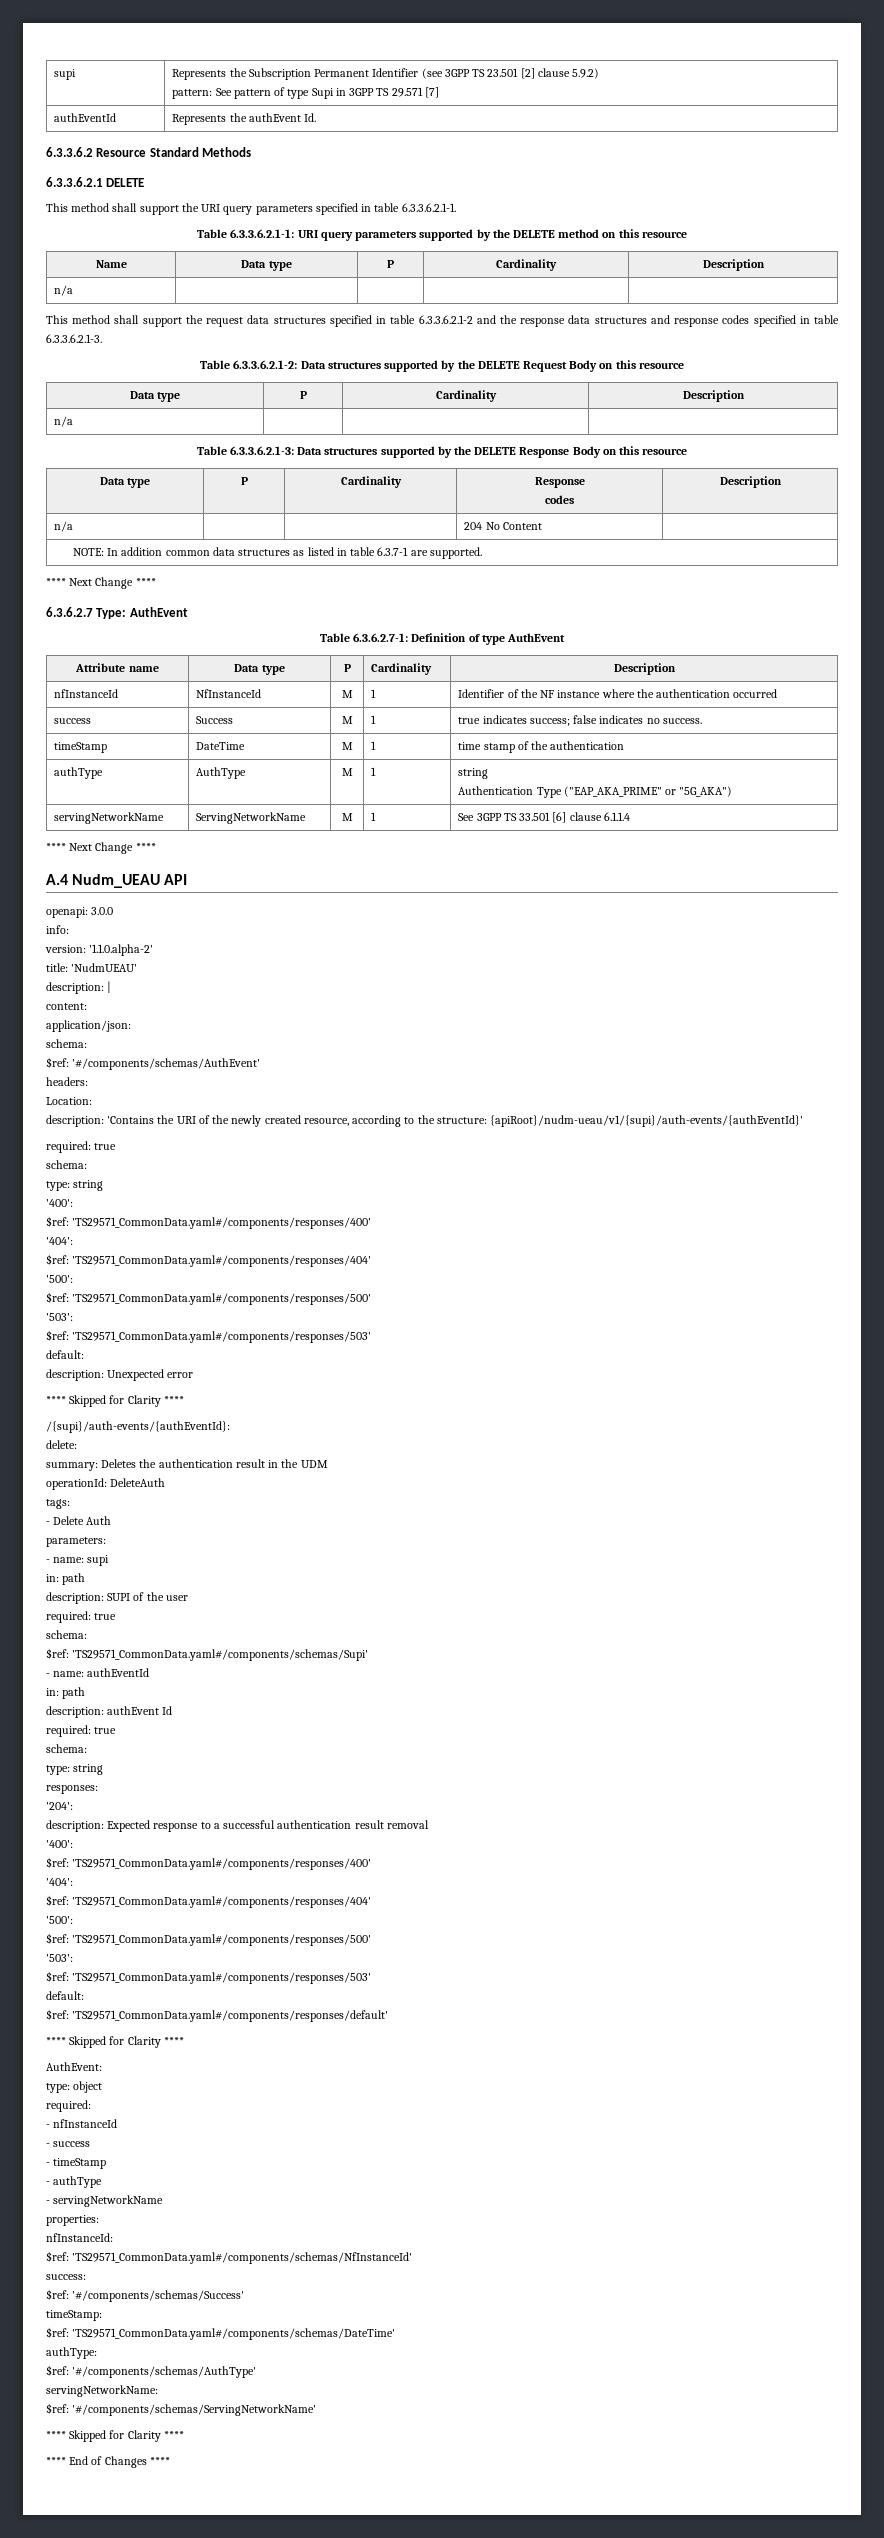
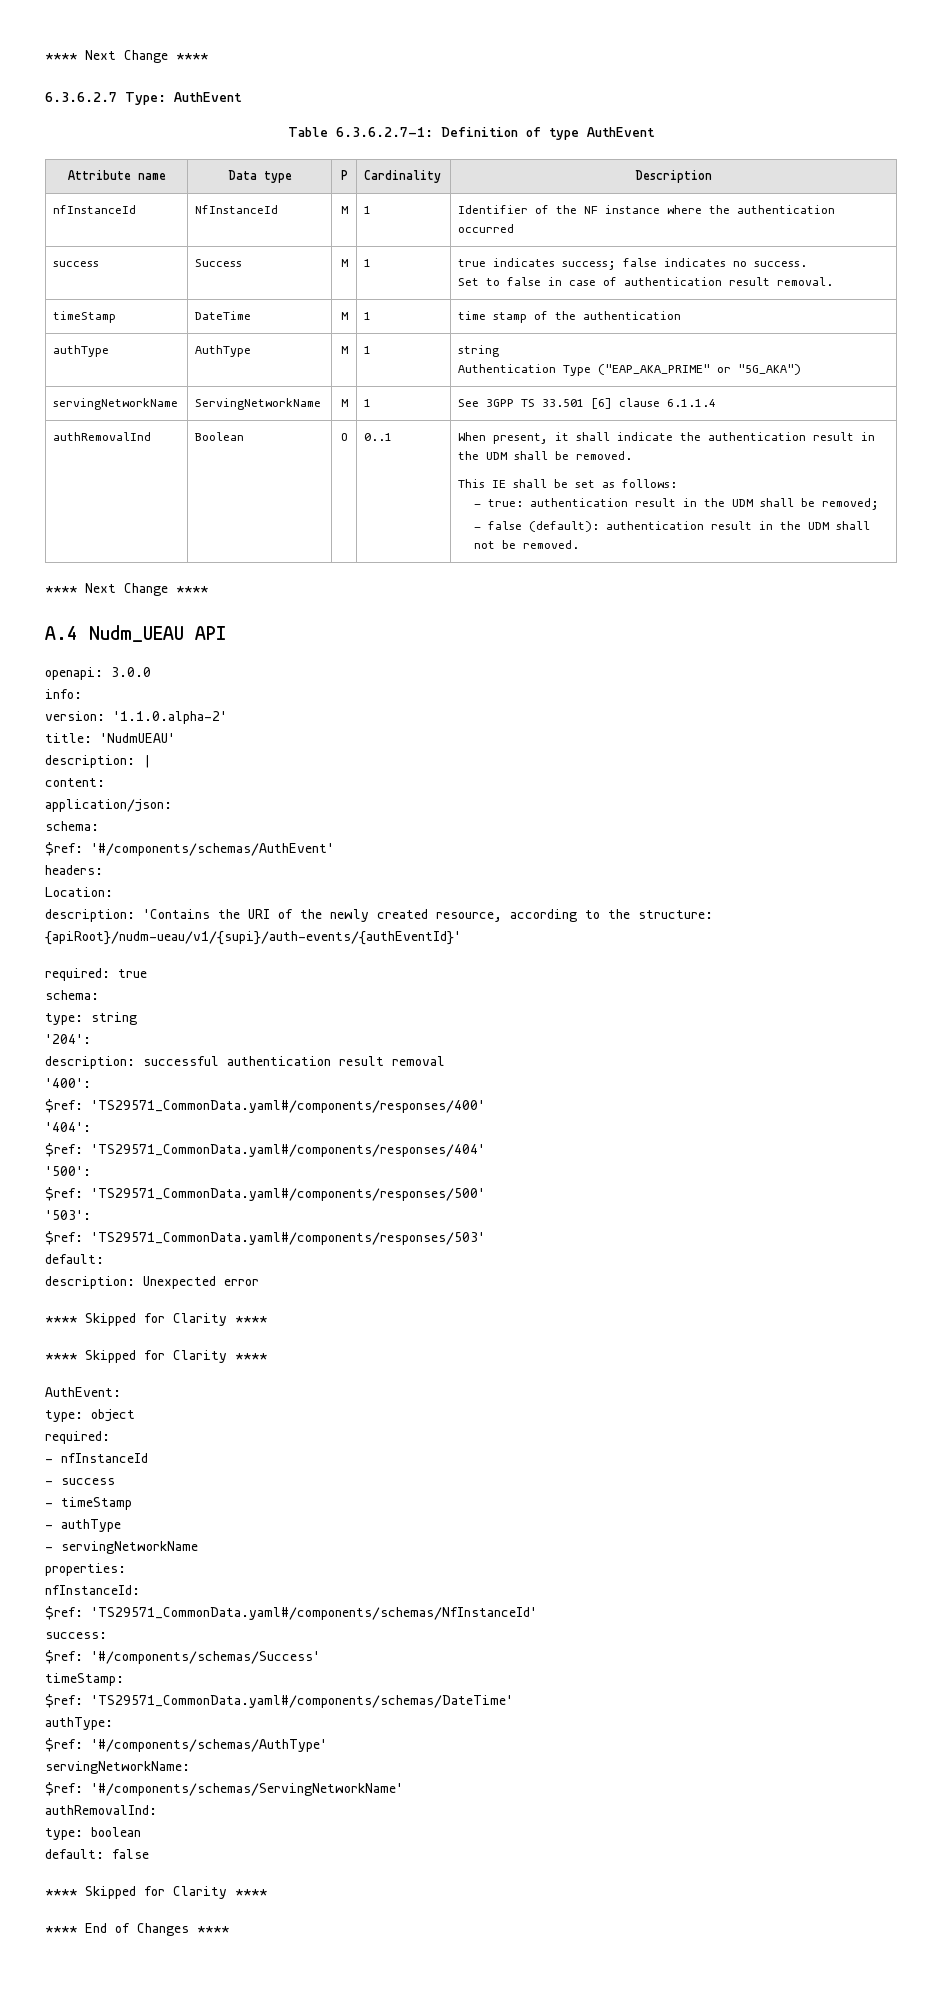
- supi | Represents the Subscription Permanent Identifier (see 3GPP TS 23.501 [2] clause 5.9.2)
- pattern: See pattern of type Supi in 3GPP TS 29.571 [7]
- authEventId | Represents the authEvent Id.
- 6.3.3.6.2 Resource Standard Methods
- 6.3.3.6.2.1 DELETE
- This method shall support the URI query parameters specified in table 6.3.3.6.2.1-1.
- Table 6.3.3.6.2.1-1: URI query parameters supported by the DELETE method on this resource
- Name | Data type | P | Cardinality | Description
- n/a | | | |
- This method shall support the request data structures specified in table 6.3.3.6.2.1-2 and the response data structures and response codes specified in table 6.3.3.6.2.1-3.
- Table 6.3.3.6.2.1-2: Data structures supported by the DELETE Request Body on this resource
- Data type | P | Cardinality | Description
- n/a | | |
- Table 6.3.3.6.2.1-3: Data structures supported by the DELETE Response Body on this resource
- Data type | P | Cardinality | Response
- codes | Description
- n/a | | | 204 No Content |
- NOTE: In addition common data structures as listed in table 6.3.7-1 are supported.
  success | Success | M | 1 | true indicates success; false indicates no success.
+ Set to false in case of authentication result removal.
+ authRemovalInd | Boolean | O | 0..1 | When present, it shall indicate the authentication result in the UDM shall be removed.
+ This IE shall be set as follows:
+ - true: authentication result in the UDM shall be removed;
+ - false (default): authentication result in the UDM shall not be removed.
+ '204':
+ description: successful authentication result removal
- /{supi}/auth-events/{authEventId}:
- delete:
- summary: Deletes the authentication result in the UDM
- operationId: DeleteAuth
- tags:
- - Delete Auth
- parameters:
- - name: supi
- in: path
- description: SUPI of the user
- required: true
- schema:
- $ref: 'TS29571_CommonData.yaml#/components/schemas/Supi'
- - name: authEventId
- in: path
- description: authEvent Id
- required: true
- schema:
- type: string
- responses:
- '204':
- description: Expected response to a successful authentication result removal
- '400':
- $ref: 'TS29571_CommonData.yaml#/components/responses/400'
- '404':
- $ref: 'TS29571_CommonData.yaml#/components/responses/404'
- '500':
- $ref: 'TS29571_CommonData.yaml#/components/responses/500'
- '503':
- $ref: 'TS29571_CommonData.yaml#/components/responses/503'
- default:
- $ref: 'TS29571_CommonData.yaml#/components/responses/default'
+ authRemovalInd:
+ type: boolean
+ default: false

